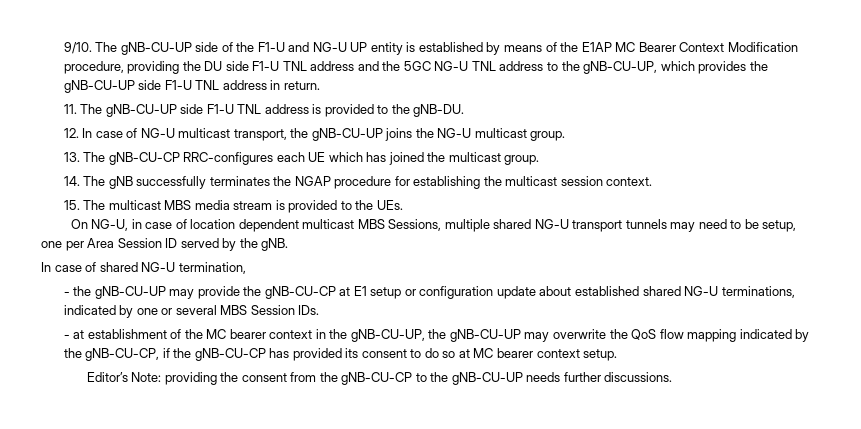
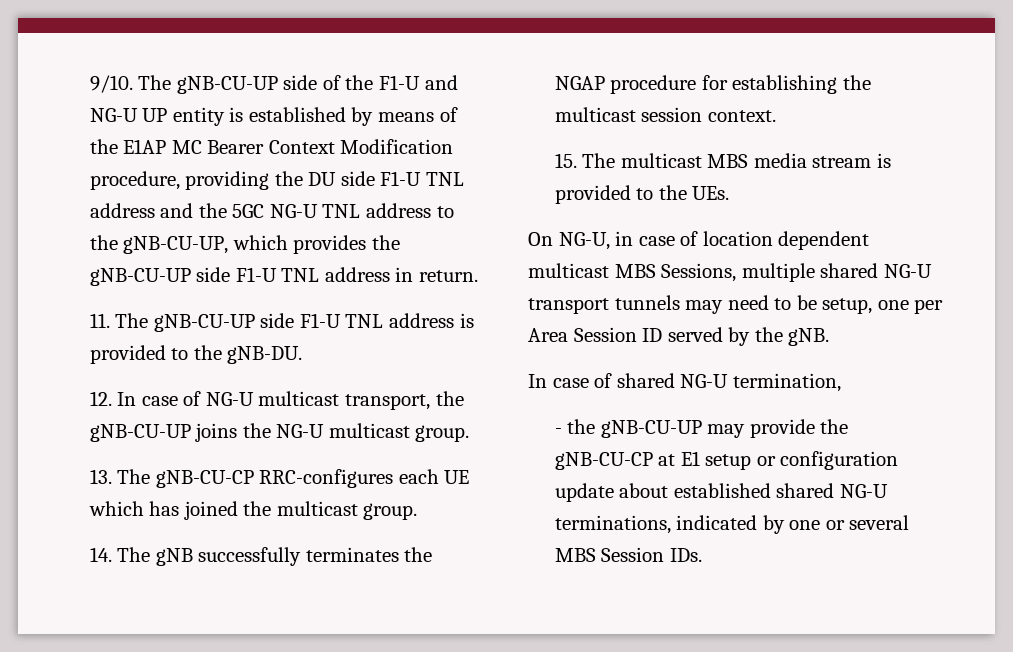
- - at establishment of the MC bearer context in the gNB-CU-UP, the gNB-CU-UP may overwrite the QoS flow mapping indicated by the gNB-CU-CP, if the gNB-CU-CP has provided its consent to do so at MC bearer context setup.
- Editor’s Note: providing the consent from the gNB-CU-CP to the gNB-CU-UP needs further discussions.

